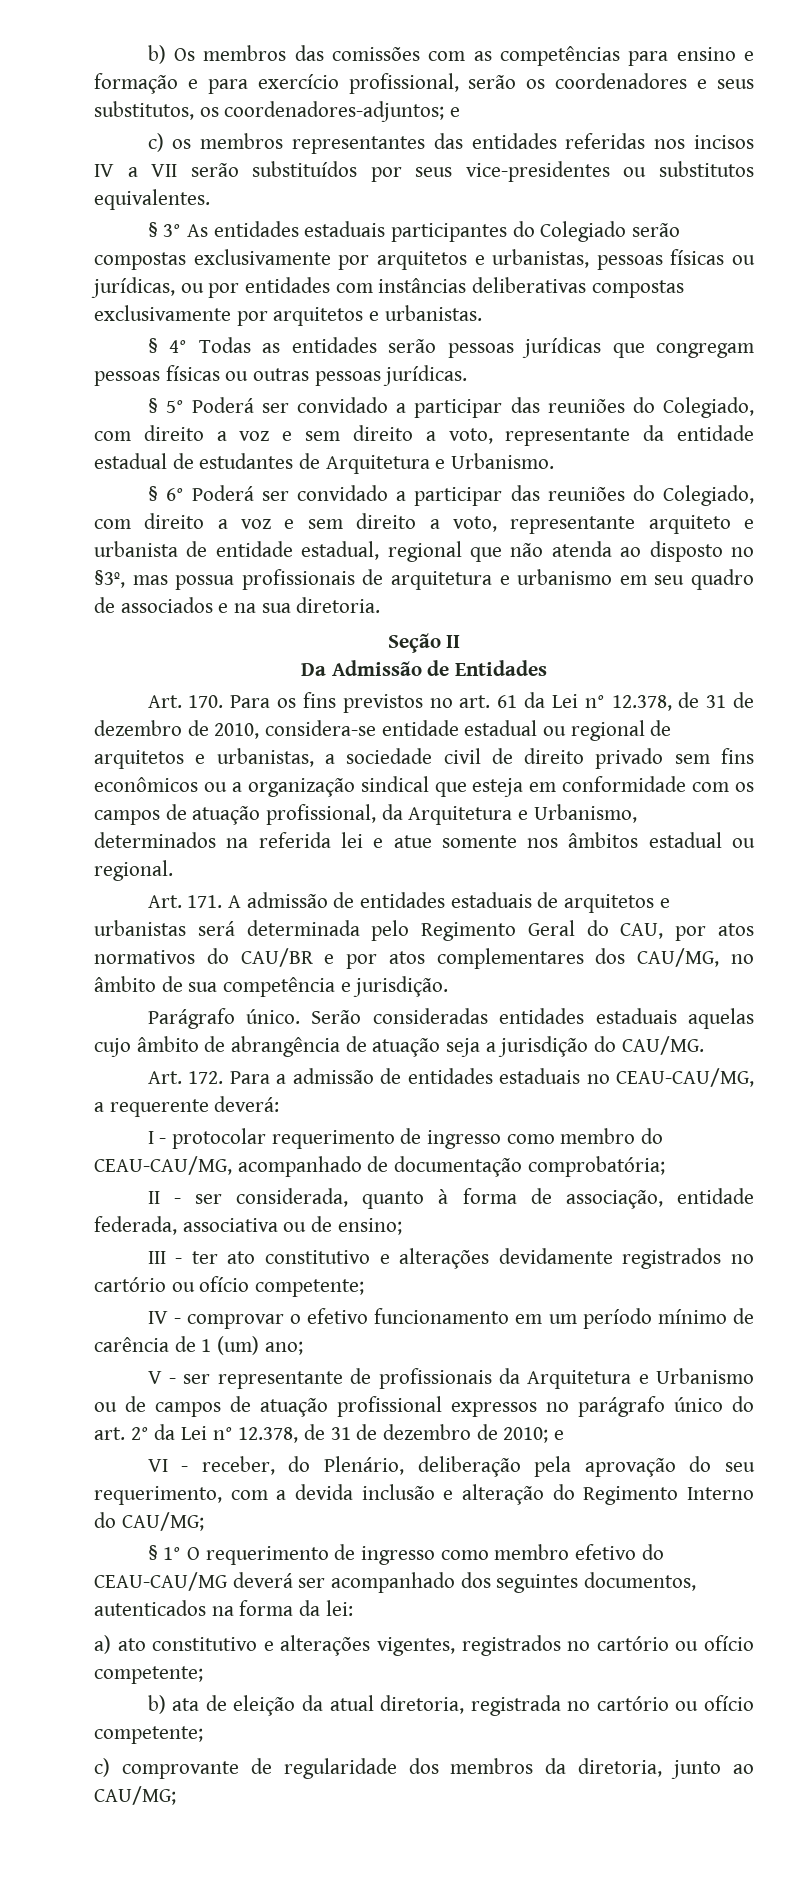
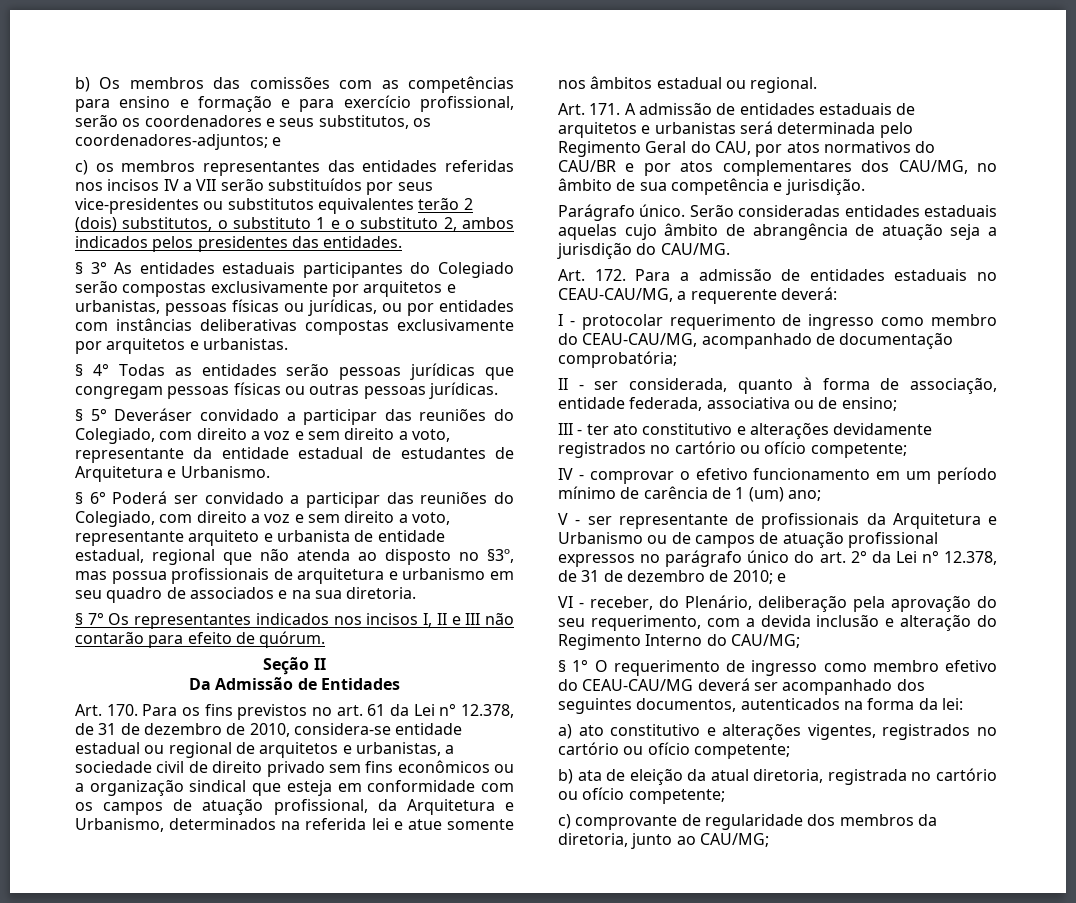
- c) os membros representantes das entidades referidas nos incisos IV a VII serão substituídos por seus vice-presidentes ou substitutos equivalentes.
+ c) os membros representantes das entidades referidas nos incisos IV a VII serão substituídos por seus vice-presidentes ou substitutos equivalentes terão 2 (dois) substitutos, o substituto 1 e o substituto 2, ambos indicados pelos presidentes das entidades.
- § 5° Poderá ser convidado a participar das reuniões do Colegiado, com direito a voz e sem direito a voto, representante da entidade estadual de estudantes de Arquitetura e Urbanismo.
+ § 5° Deveráser convidado a participar das reuniões do Colegiado, com direito a voz e sem direito a voto, representante da entidade estadual de estudantes de Arquitetura e Urbanismo.
+ § 7° Os representantes indicados nos incisos I, II e III não contarão para efeito de quórum.

